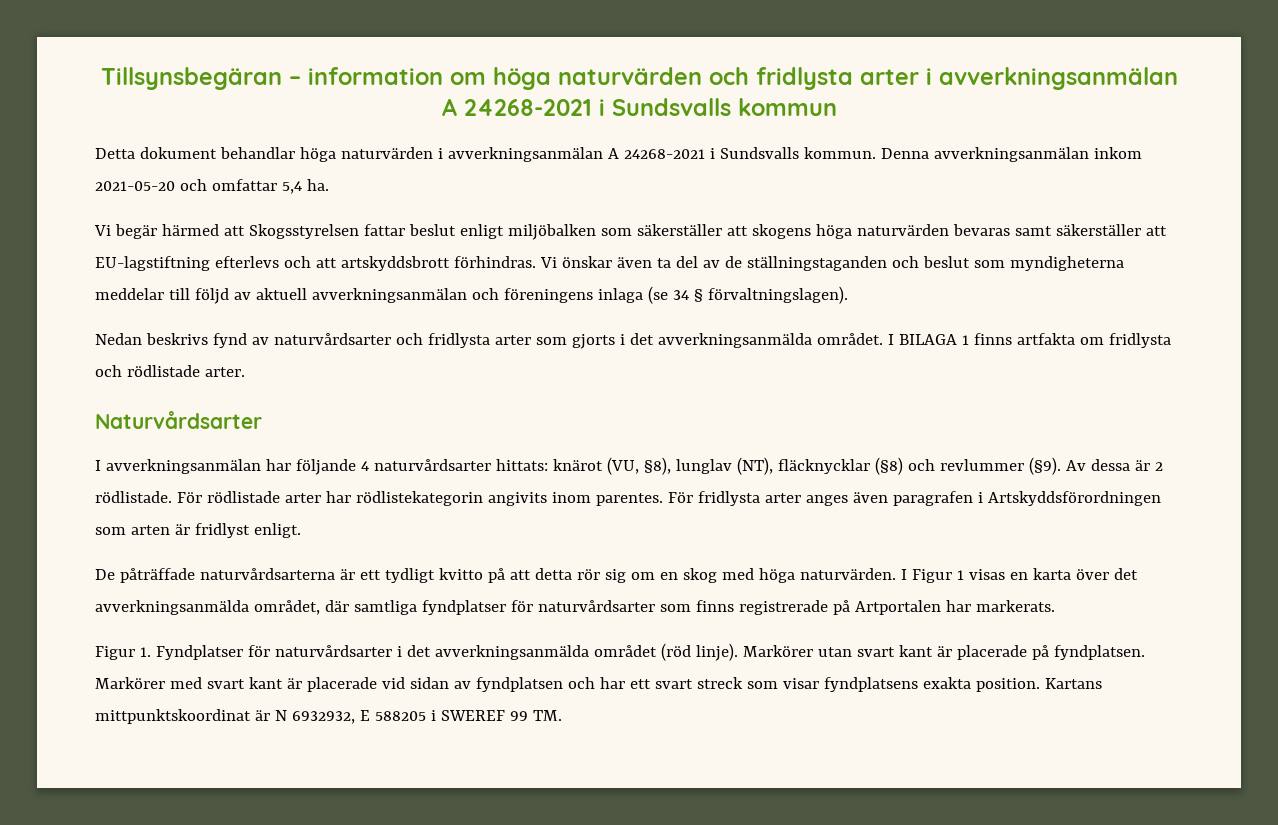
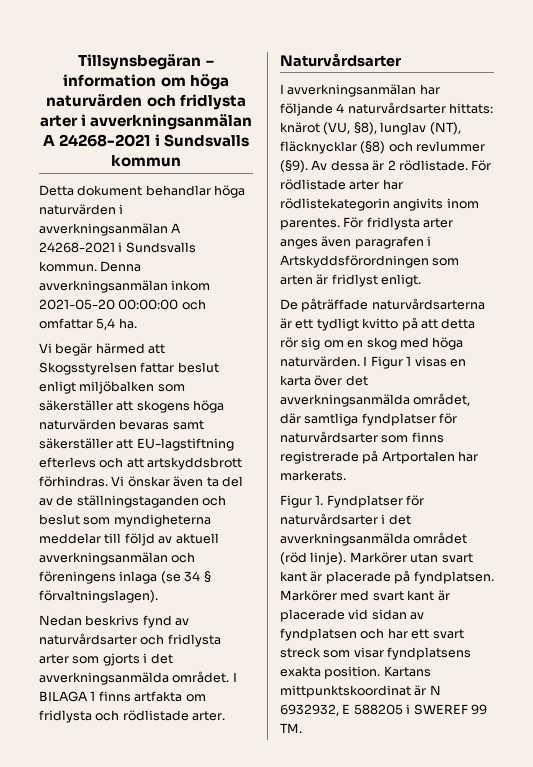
- Denna avverkningsanmälan inkom 2021-05-20 och omfattar 5,4 ha.
+ Denna avverkningsanmälan inkom 2021-05-20 00:00:00 och omfattar 5,4 ha.

